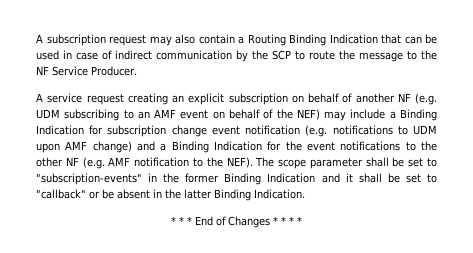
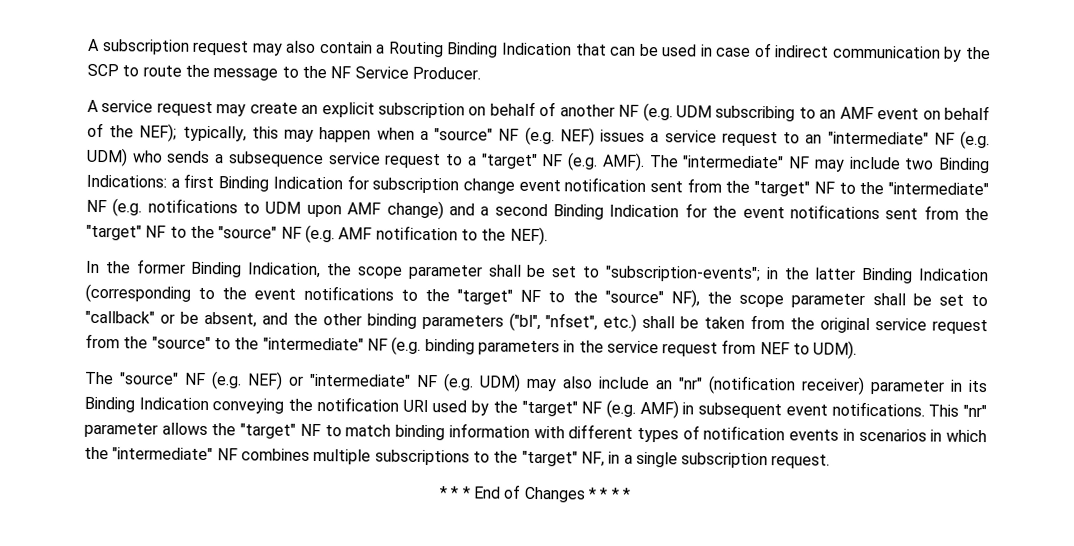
- A service request creating an explicit subscription on behalf of another NF (e.g. UDM subscribing to an AMF event on behalf of the NEF) may include a Binding Indication for subscription change event notification (e.g. notifications to UDM upon AMF change) and a Binding Indication for the event notifications to the other NF (e.g. AMF notification to the NEF). The scope parameter shall be set to "subscription-events" in the former Binding Indication and it shall be set to "callback" or be absent in the latter Binding Indication.
+ A service request may create an explicit subscription on behalf of another NF (e.g. UDM subscribing to an AMF event on behalf of the NEF); typically, this may happen when a "source" NF (e.g. NEF) issues a service request to an "intermediate" NF (e.g. UDM) who sends a subsequence service request to a "target" NF (e.g. AMF). The "intermediate" NF may include two Binding Indications: a first Binding Indication for subscription change event notification sent from the "target" NF to the "intermediate" NF (e.g. notifications to UDM upon AMF change) and a second Binding Indication for the event notifications sent from the "target" NF to the "source" NF (e.g. AMF notification to the NEF).
+ In the former Binding Indication, the scope parameter shall be set to "subscription-events"; in the latter Binding Indication (corresponding to the event notifications to the "target" NF to the "source" NF), the scope parameter shall be set to "callback" or be absent, and the other binding parameters ("bl", "nfset", etc.) shall be taken from the original service request from the "source" to the "intermediate" NF (e.g. binding parameters in the service request from NEF to UDM).
+ The "source" NF (e.g. NEF) or "intermediate" NF (e.g. UDM) may also include an "nr" (notification receiver) parameter in its Binding Indication conveying the notification URI used by the "target" NF (e.g. AMF) in subsequent event notifications. This "nr" parameter allows the "target" NF to match binding information with different types of notification events in scenarios in which the "intermediate" NF combines multiple subscriptions to the "target" NF, in a single subscription request.

